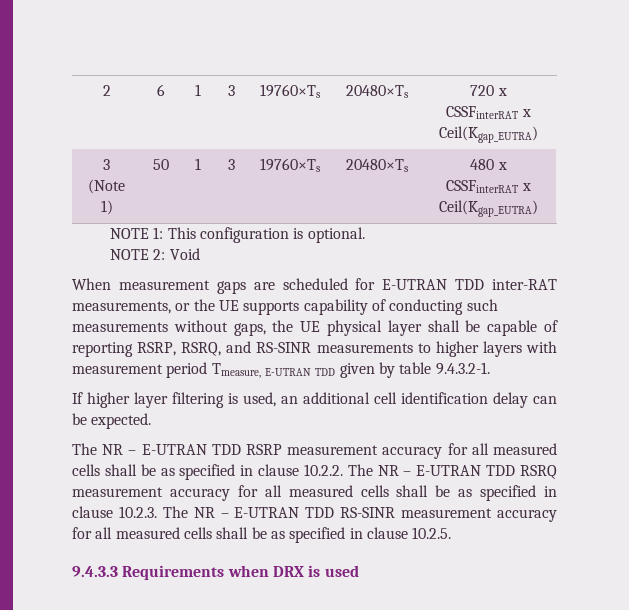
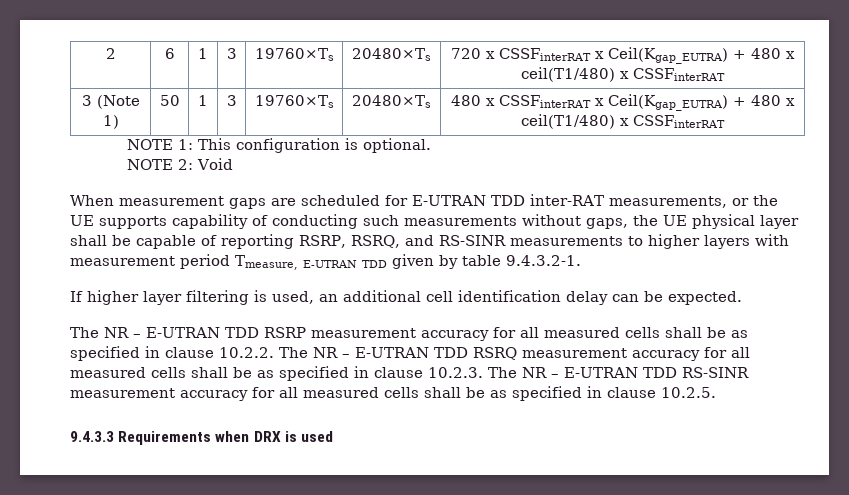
- 2 | 6 | 1 | 3 | 19760×Ts | 20480×Ts | 720 x CSSFinterRAT x Ceil(Kgap_EUTRA)
+ 2 | 6 | 1 | 3 | 19760×Ts | 20480×Ts | 720 x CSSFinterRAT x Ceil(Kgap_EUTRA) + 480 x ceil(T1/480) x CSSFinterRAT
- 3 (Note 1) | 50 | 1 | 3 | 19760×Ts | 20480×Ts | 480 x CSSFinterRAT x Ceil(Kgap_EUTRA)
+ 3 (Note 1) | 50 | 1 | 3 | 19760×Ts | 20480×Ts | 480 x CSSFinterRAT x Ceil(Kgap_EUTRA) + 480 x ceil(T1/480) x CSSFinterRAT

